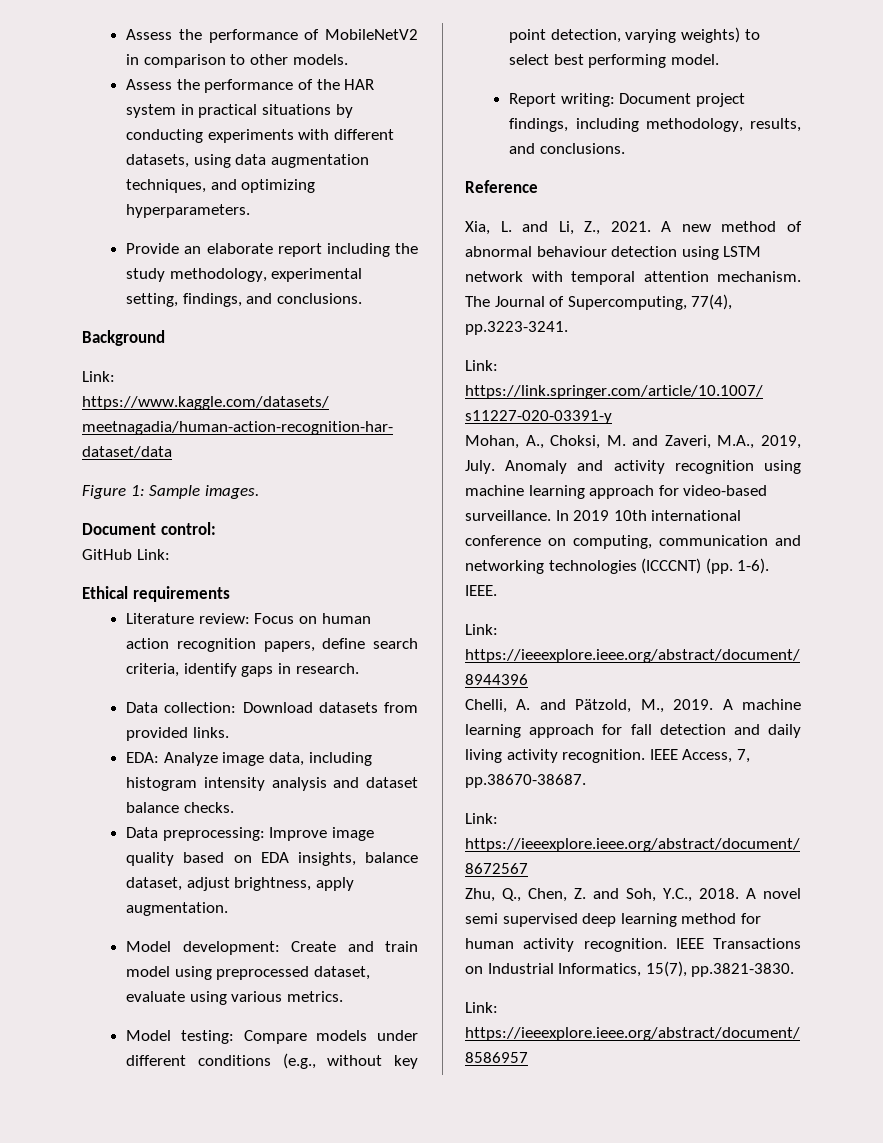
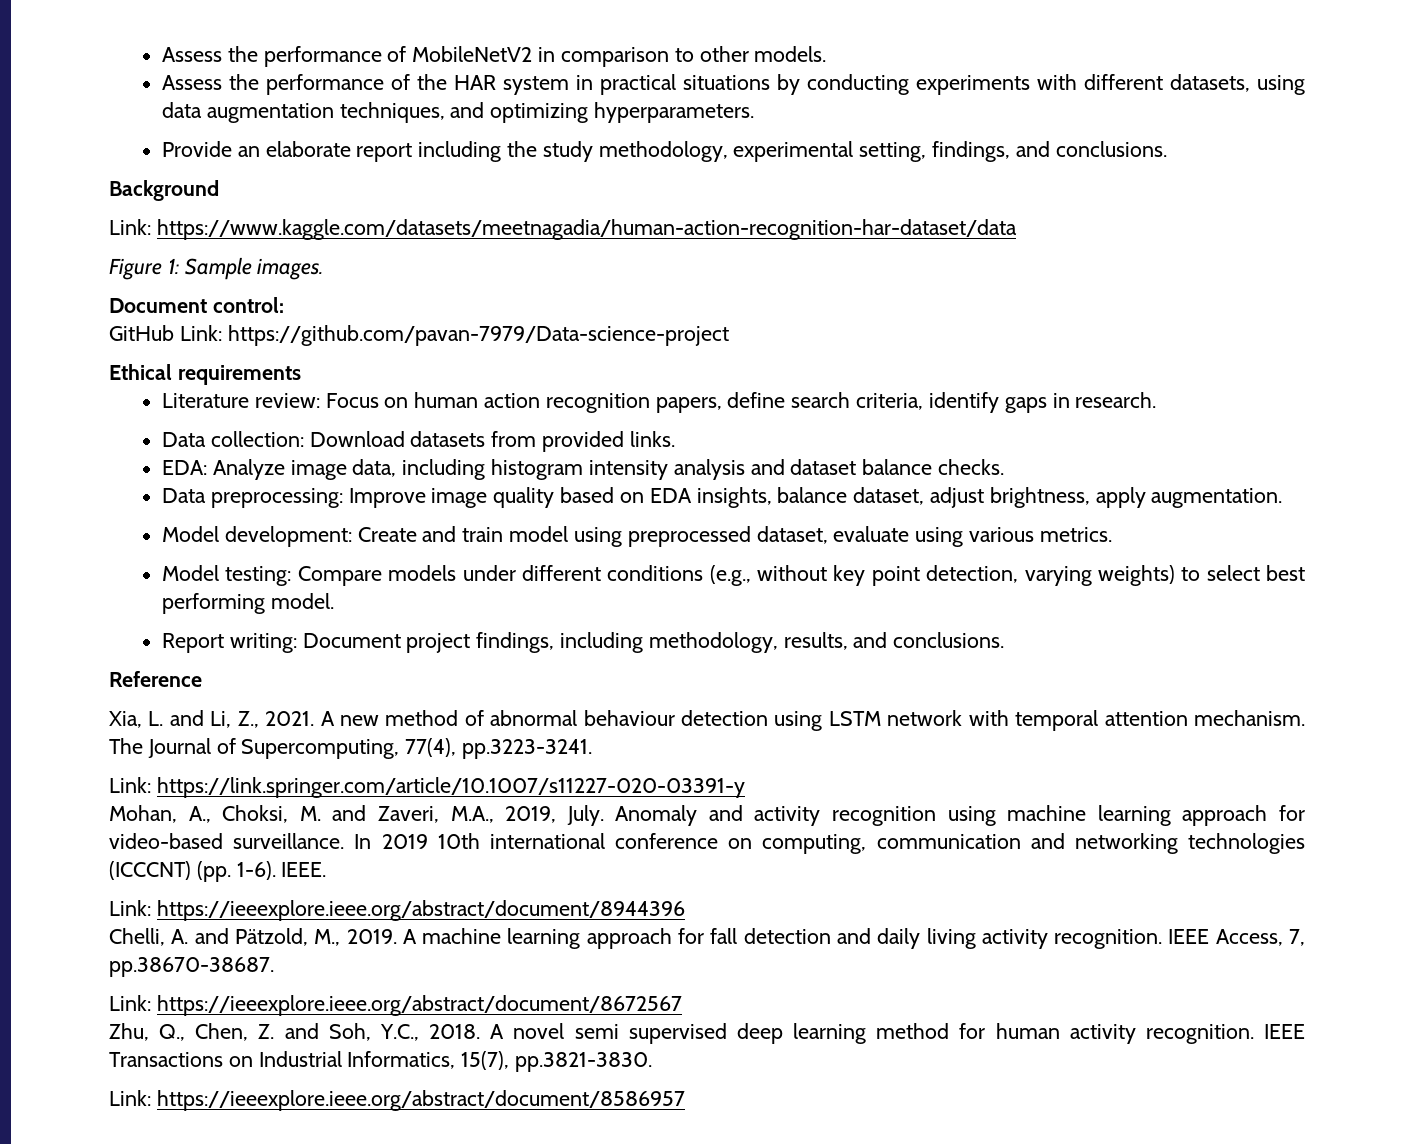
- GitHub Link:
+ GitHub Link: https://github.com/pavan-7979/Data-science-project

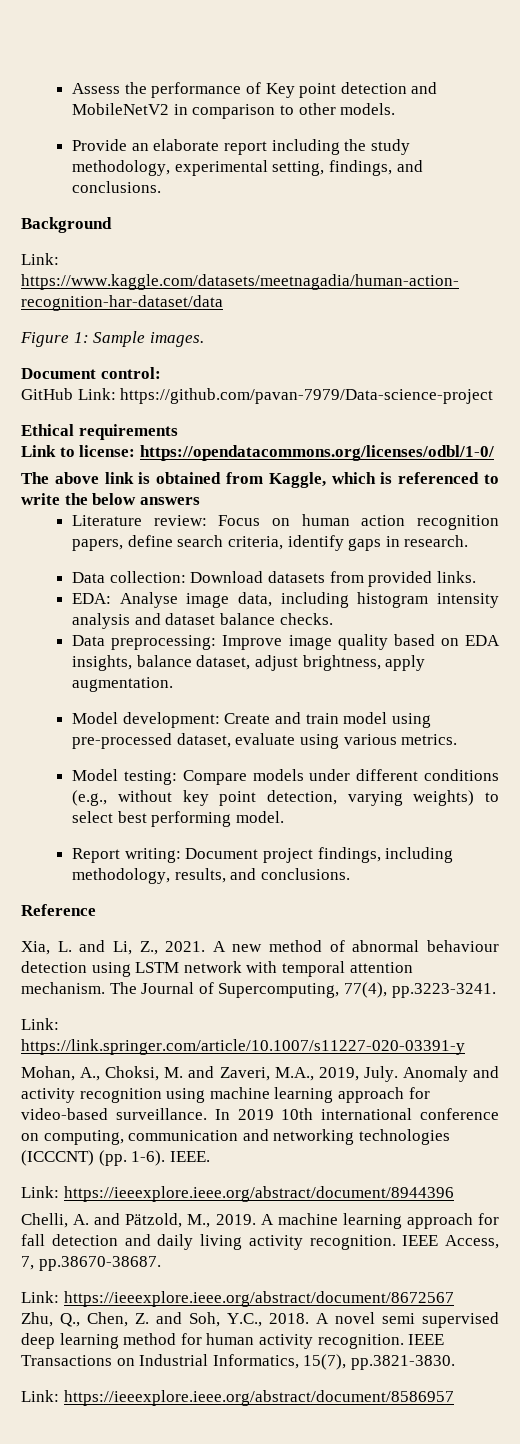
- Assess the performance of MobileNetV2 in comparison to other models.
+ Assess the performance of Key point detection and MobileNetV2 in comparison to other models.
- Assess the performance of the HAR system in practical situations by conducting experiments with different datasets, using data augmentation techniques, and optimizing hyperparameters.
+ Link to license: https://opendatacommons.org/licenses/odbl/1-0/
+ The above link is obtained from Kaggle, which is referenced to write the below answers
- EDA: Analyze image data, including histogram intensity analysis and dataset balance checks.
+ EDA: Analyse image data, including histogram intensity analysis and dataset balance checks.
- Model development: Create and train model using preprocessed dataset, evaluate using various metrics.
+ Model development: Create and train model using pre-processed dataset, evaluate using various metrics.

